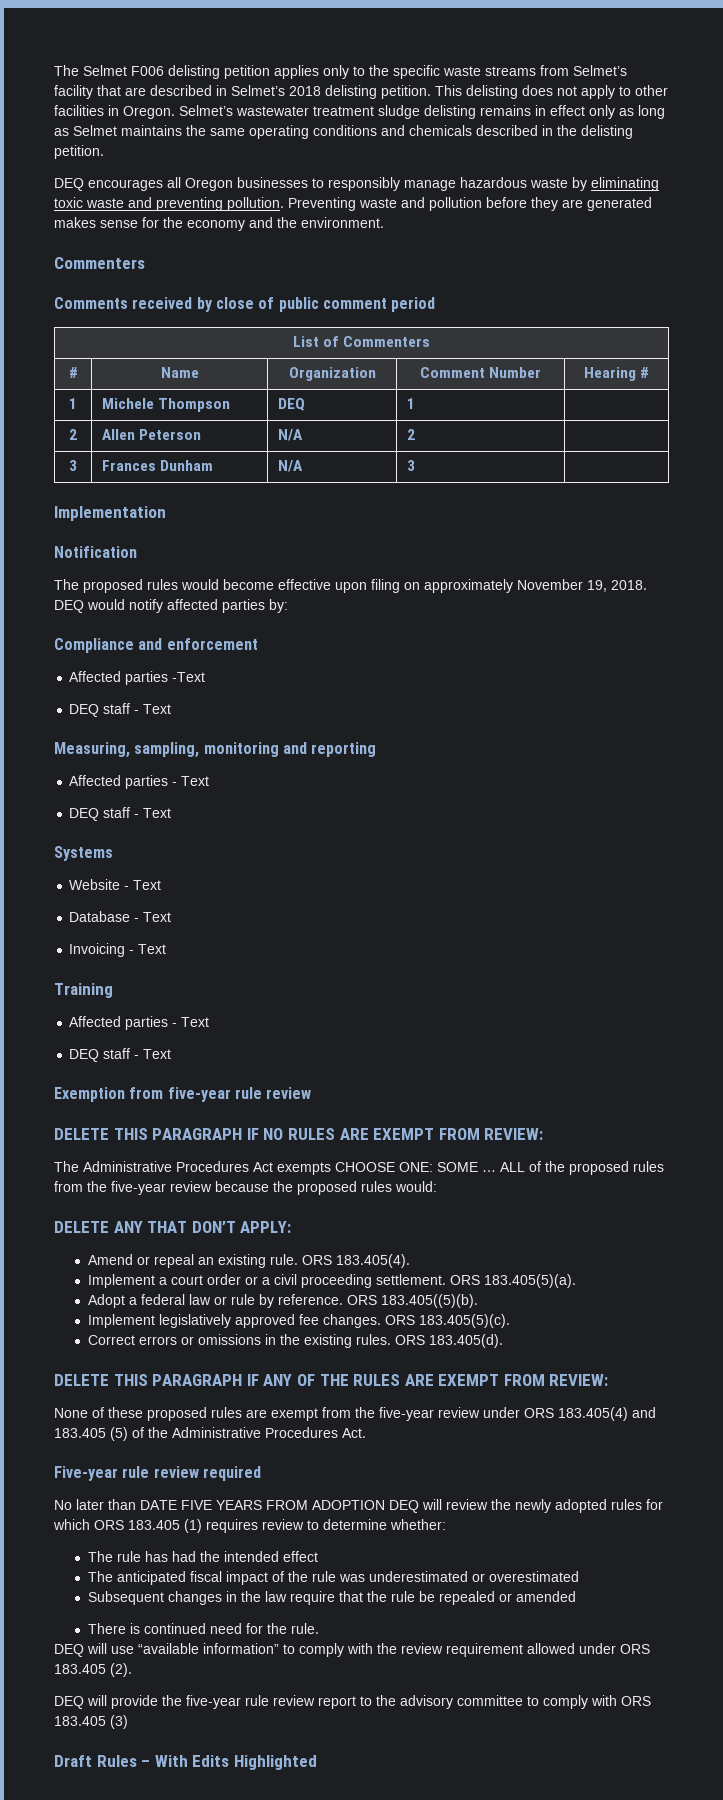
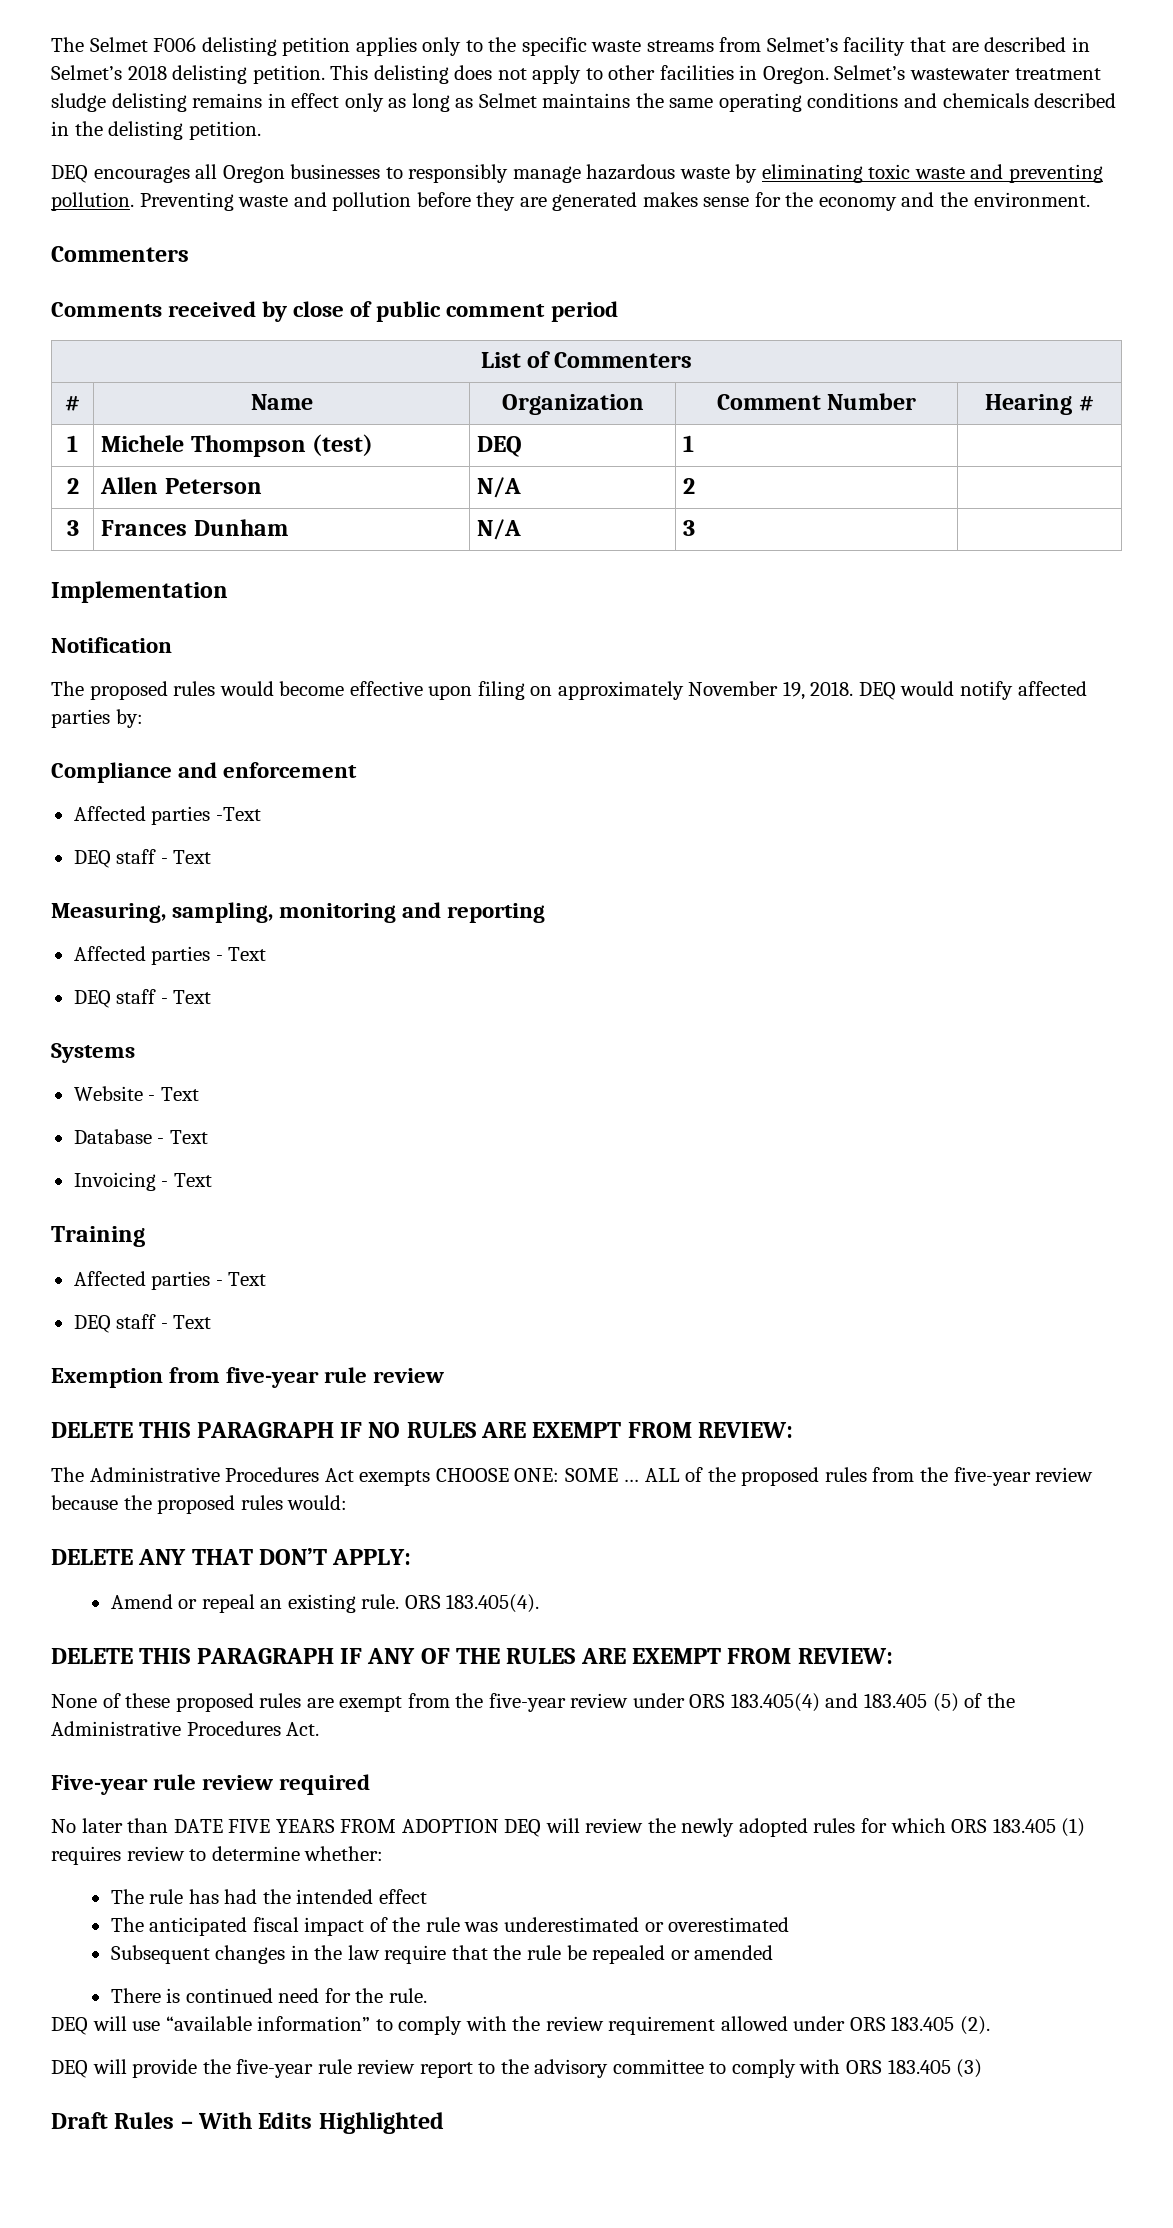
- 1 | Michele Thompson | DEQ | 1 |
+ 1 | Michele Thompson (test) | DEQ | 1 |
- Implement a court order or a civil proceeding settlement. ORS 183.405(5)(a).
- Adopt a federal law or rule by reference. ORS 183.405((5)(b).
- Implement legislatively approved fee changes. ORS 183.405(5)(c).
- Correct errors or omissions in the existing rules. ORS 183.405(d).

